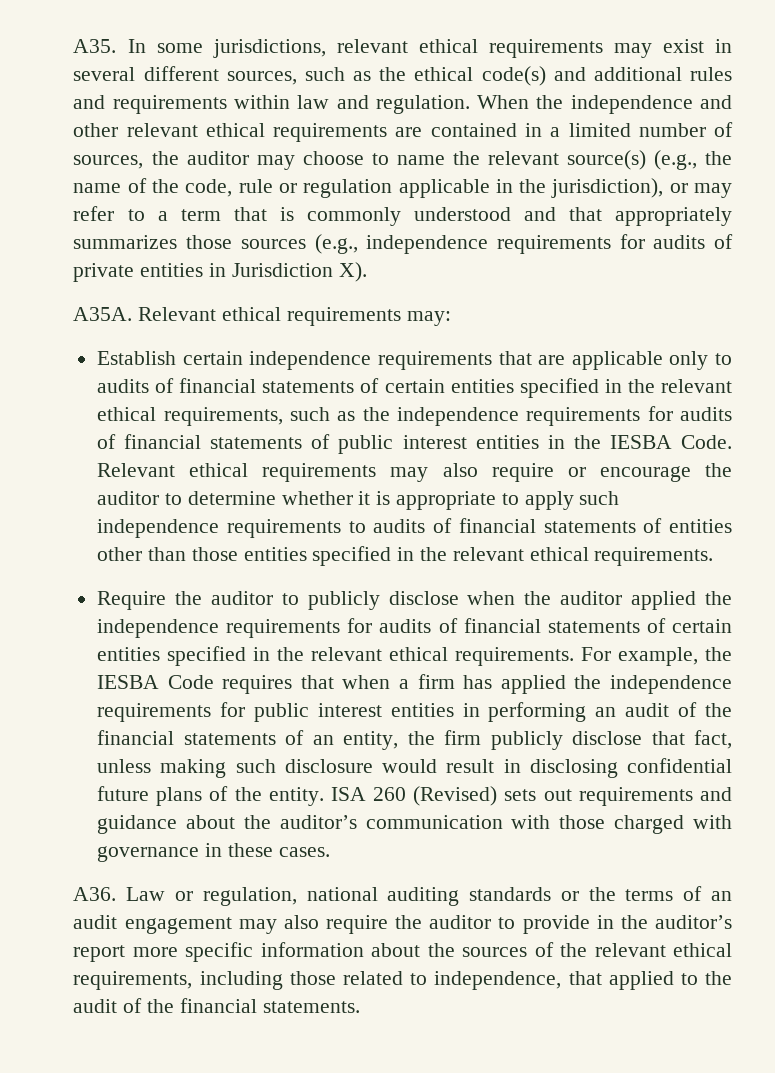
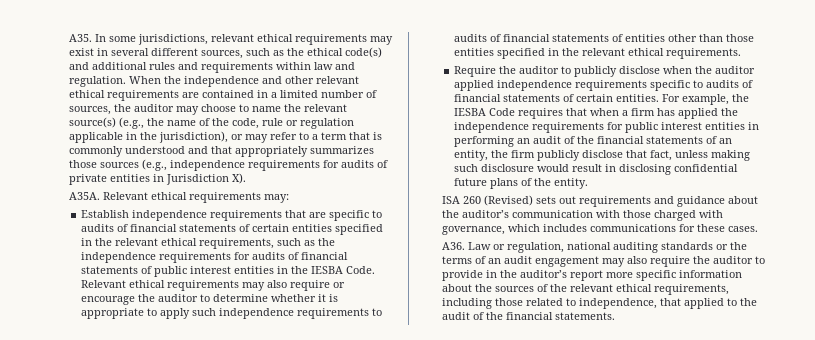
- Establish certain independence requirements that are applicable only to audits of financial statements of certain entities specified in the relevant ethical requirements, such as the independence requirements for audits of financial statements of public interest entities in the IESBA Code.
+ Establish independence requirements that are specific to audits of financial statements of certain entities specified in the relevant ethical requirements, such as the independence requirements for audits of financial statements of public interest entities in the IESBA Code.
- Require the auditor to publicly disclose when the auditor applied the independence requirements for audits of financial statements of certain entities specified in the relevant ethical requirements.
+ Require the auditor to publicly disclose when the auditor applied independence requirements specific to audits of financial statements of certain entities.
- For example, the IESBA Code requires that when a firm has applied the independence requirements for public interest entities in performing an audit of the financial statements of an entity, the firm publicly disclose that fact, unless making such disclosure would result in disclosing confidential future plans of the entity. ISA 260 (Revised) sets out requirements and guidance about the auditor’s communication with those charged with governance in these cases.
+ For example, the IESBA Code requires that when a firm has applied the independence requirements for public interest entities in performing an audit of the financial statements of an entity, the firm publicly disclose that fact, unless making such disclosure would result in disclosing confidential future plans of the entity.
+ ISA 260 (Revised) sets out requirements and guidance about the auditor’s communication with those charged with governance, which includes communications for these cases.

